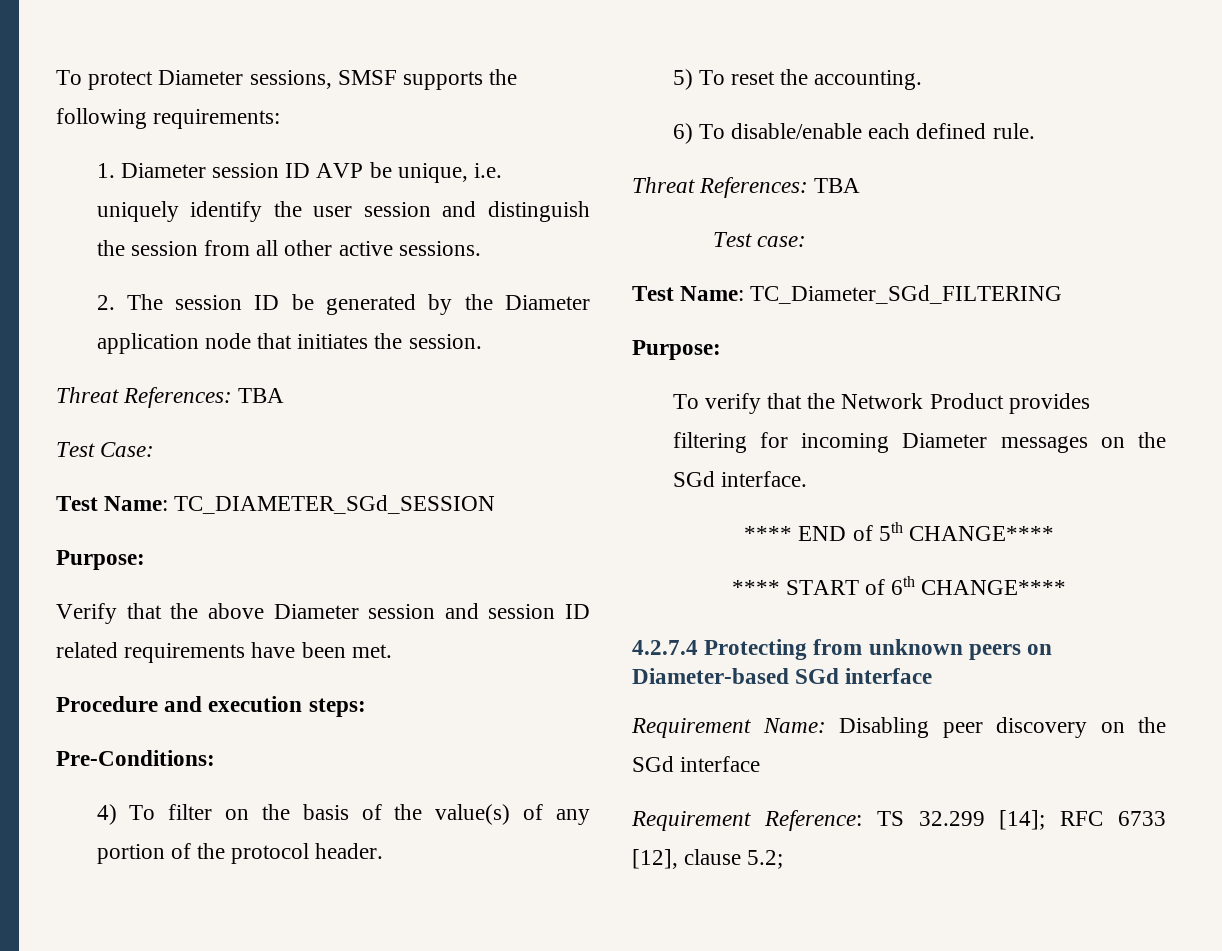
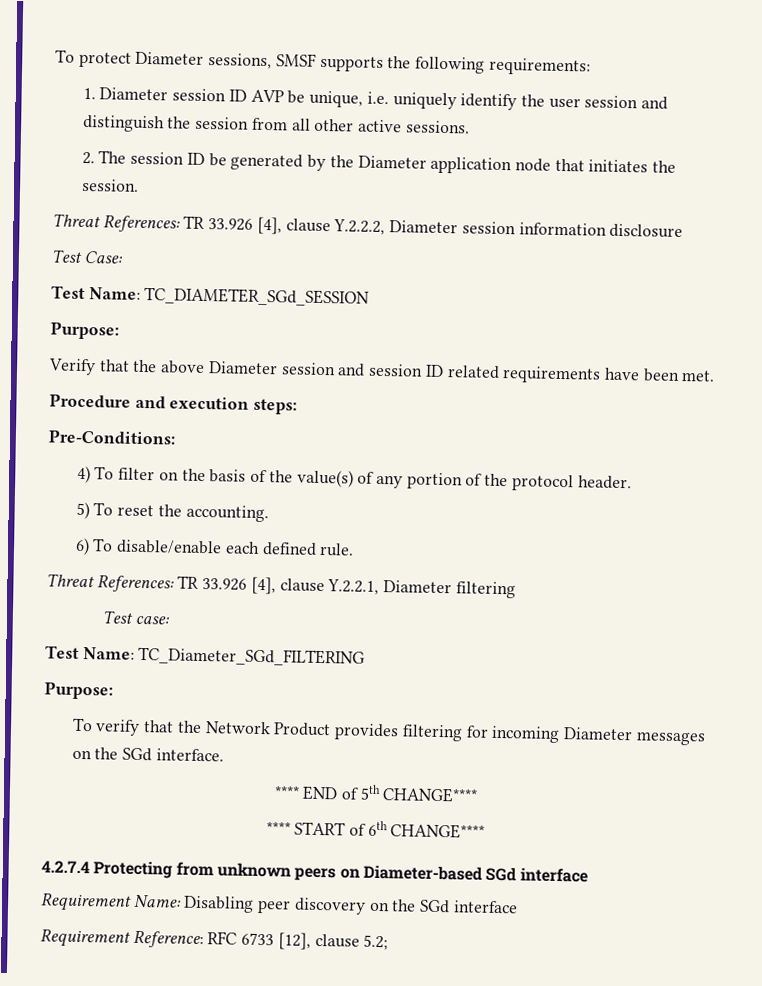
  2. The session ID be generated by the Diameter application node that initiates the session.
- Threat References: TBA
+ Threat References: TR 33.926 [4], clause Y.2.2.2, Diameter session information disclosure
  6) To disable/enable each defined rule.
- Threat References: TBA
+ Threat References: TR 33.926 [4], clause Y.2.2.1, Diameter filtering
- Requirement Reference: TS 32.299 [14]; RFC 6733 [12], clause 5.2;
+ Requirement Reference: RFC 6733 [12], clause 5.2;

